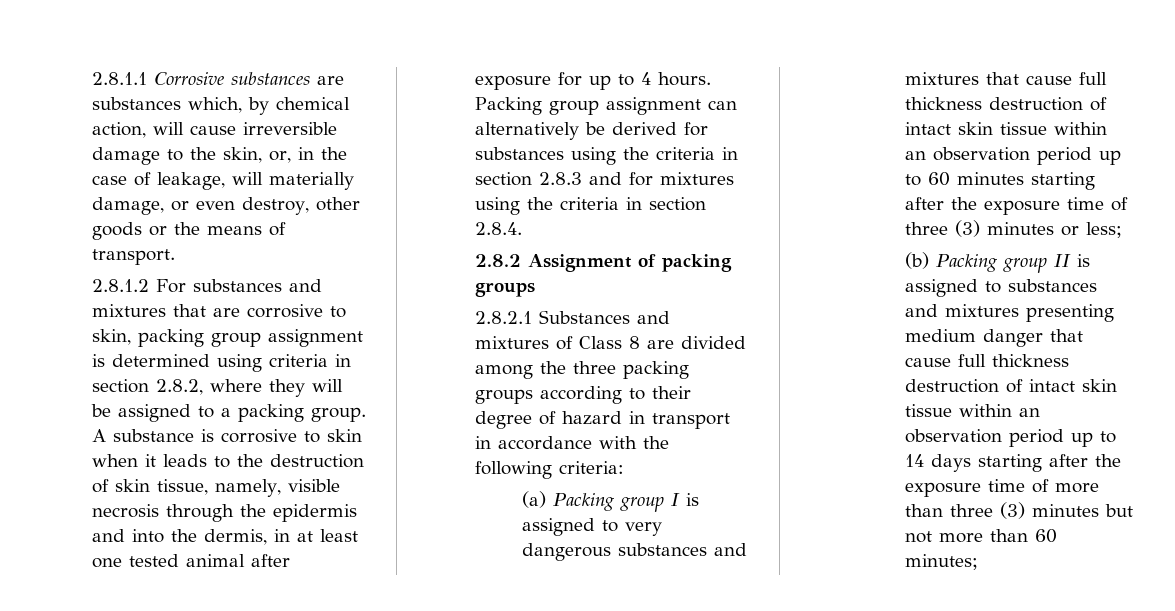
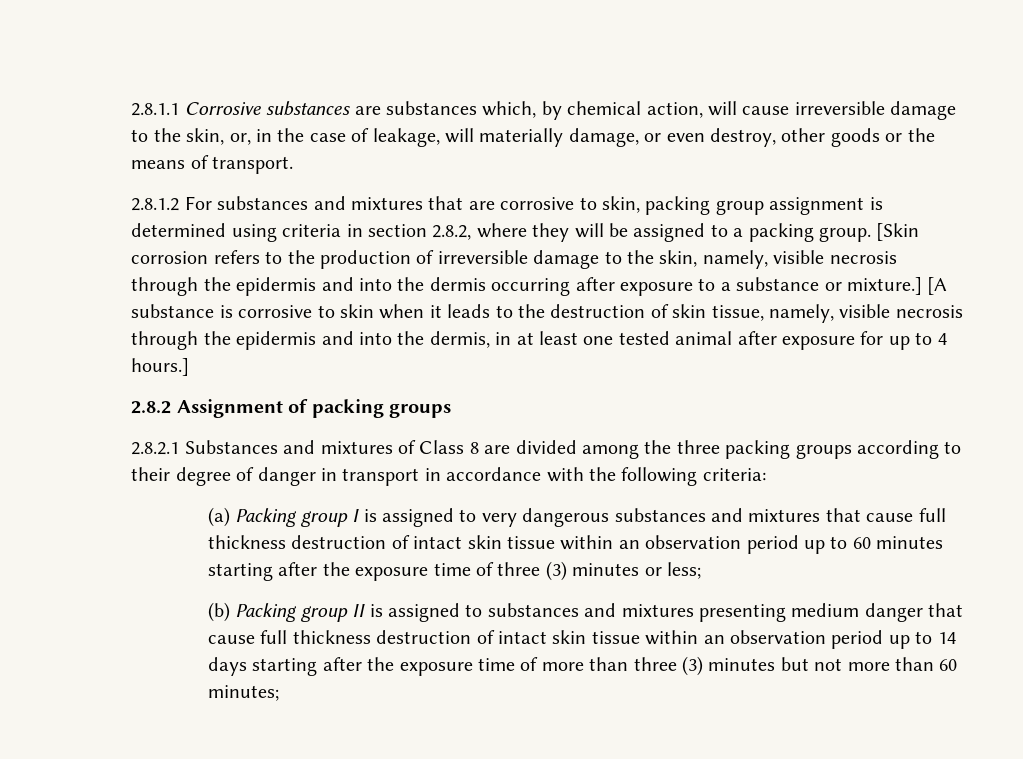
- A substance is corrosive to skin when it leads to the destruction of skin tissue, namely, visible necrosis through the epidermis and into the dermis, in at least one tested animal after exposure for up to 4 hours. Packing group assignment can alternatively be derived for substances using the criteria in section 2.8.3 and for mixtures using the criteria in section 2.8.4.
+ [Skin corrosion refers to the production of irreversible damage to the skin, namely, visible necrosis through the epidermis and into the dermis occurring after exposure to a substance or mixture.] [A substance is corrosive to skin when it leads to the destruction of skin tissue, namely, visible necrosis through the epidermis and into the dermis, in at least one tested animal after exposure for up to 4 hours.]
- 2.8.2.1 Substances and mixtures of Class 8 are divided among the three packing groups according to their degree of hazard in transport in accordance with the following criteria:
+ 2.8.2.1 Substances and mixtures of Class 8 are divided among the three packing groups according to their degree of danger in transport in accordance with the following criteria:

